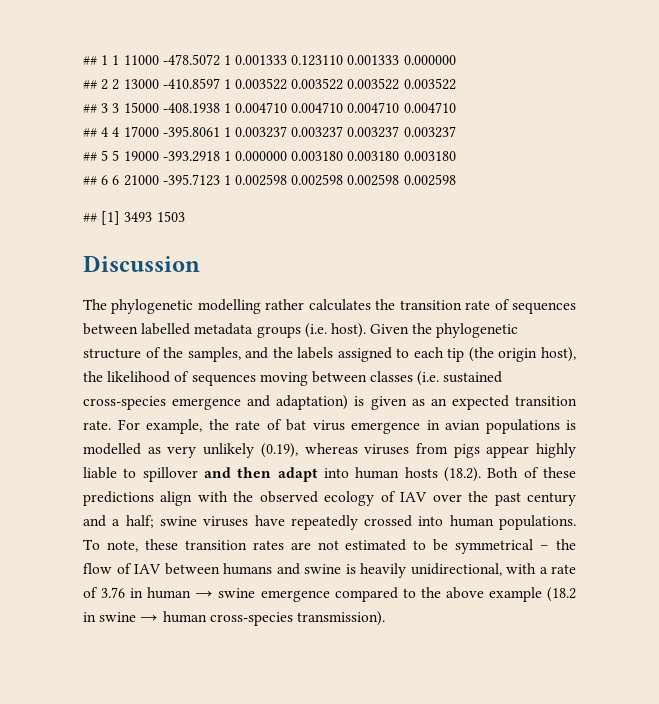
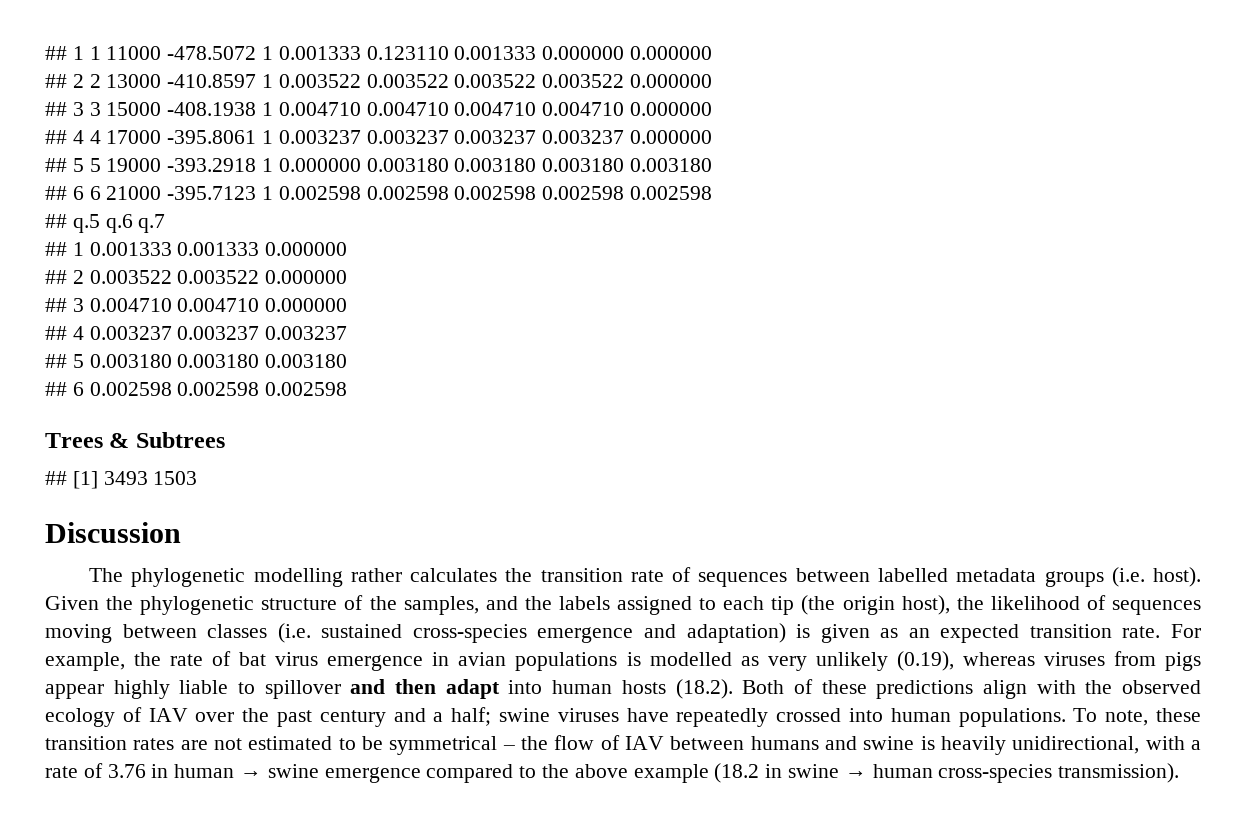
- ## 1 1 11000 -478.5072 1 0.001333 0.123110 0.001333 0.000000
+ ## 1 1 11000 -478.5072 1 0.001333 0.123110 0.001333 0.000000 0.000000
- ## 2 2 13000 -410.8597 1 0.003522 0.003522 0.003522 0.003522
+ ## 2 2 13000 -410.8597 1 0.003522 0.003522 0.003522 0.003522 0.000000
- ## 3 3 15000 -408.1938 1 0.004710 0.004710 0.004710 0.004710
+ ## 3 3 15000 -408.1938 1 0.004710 0.004710 0.004710 0.004710 0.000000
- ## 4 4 17000 -395.8061 1 0.003237 0.003237 0.003237 0.003237
+ ## 4 4 17000 -395.8061 1 0.003237 0.003237 0.003237 0.003237 0.000000
- ## 5 5 19000 -393.2918 1 0.000000 0.003180 0.003180 0.003180
+ ## 5 5 19000 -393.2918 1 0.000000 0.003180 0.003180 0.003180 0.003180
- ## 6 6 21000 -395.7123 1 0.002598 0.002598 0.002598 0.002598
+ ## 6 6 21000 -395.7123 1 0.002598 0.002598 0.002598 0.002598 0.002598
+ ## q.5 q.6 q.7
+ ## 1 0.001333 0.001333 0.000000
+ ## 2 0.003522 0.003522 0.000000
+ ## 3 0.004710 0.004710 0.000000
+ ## 4 0.003237 0.003237 0.003237
+ ## 5 0.003180 0.003180 0.003180
+ ## 6 0.002598 0.002598 0.002598
+ Trees & Subtrees

